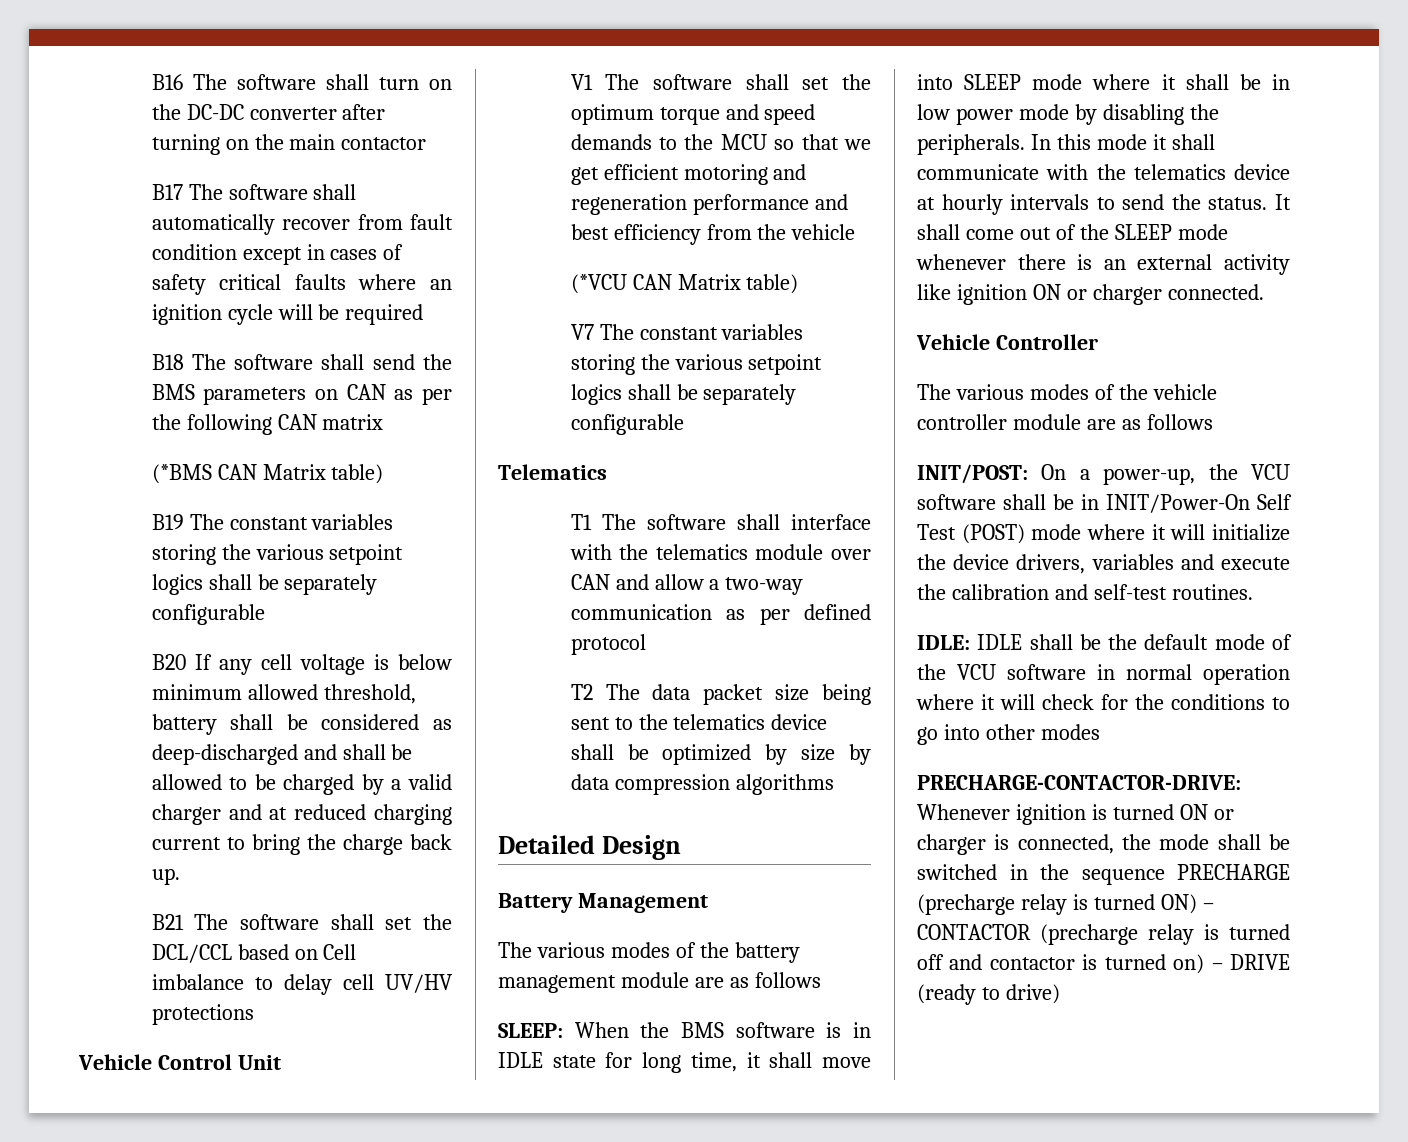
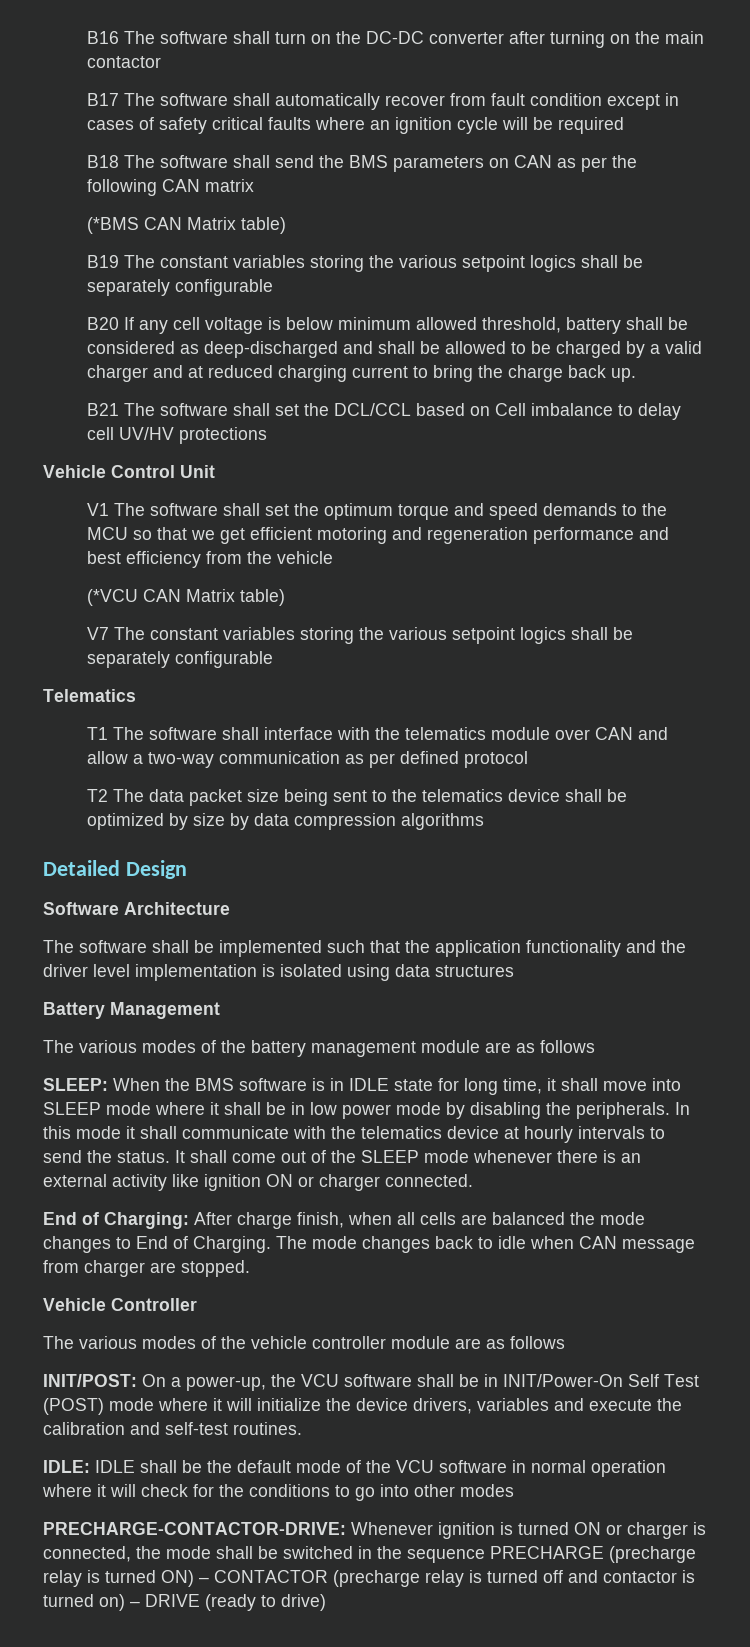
+ Software Architecture
+ The software shall be implemented such that the application functionality and the driver level implementation is isolated using data structures
+ End of Charging: After charge finish, when all cells are balanced the mode changes to End of Charging. The mode changes back to idle when CAN message from charger are stopped.

